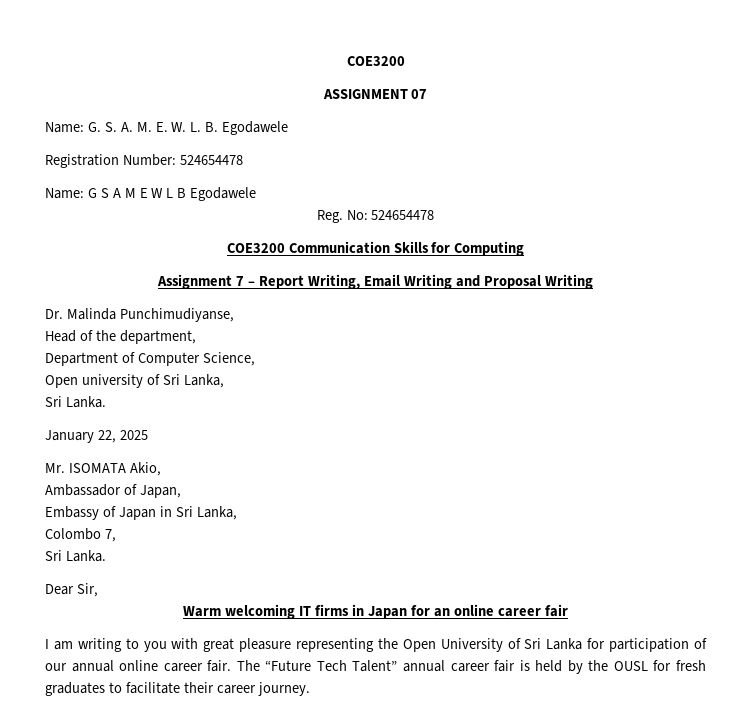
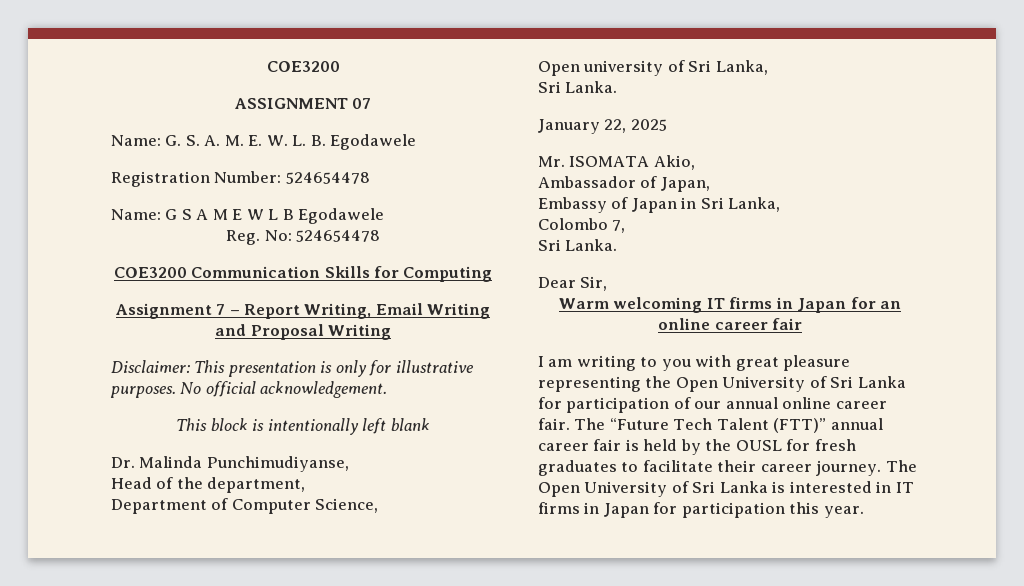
+ Disclaimer: This presentation is only for illustrative purposes. No official acknowledgement.
+ This block is intentionally left blank
- The “Future Tech Talent” annual career fair is held by the OUSL for fresh graduates to facilitate their career journey.
+ The “Future Tech Talent (FTT)” annual career fair is held by the OUSL for fresh graduates to facilitate their career journey.
+ The Open University of Sri Lanka is interested in IT firms in Japan for participation this year.

